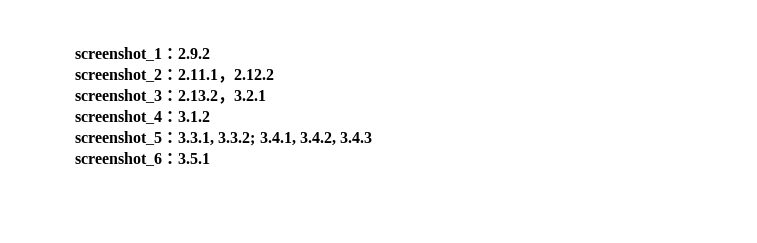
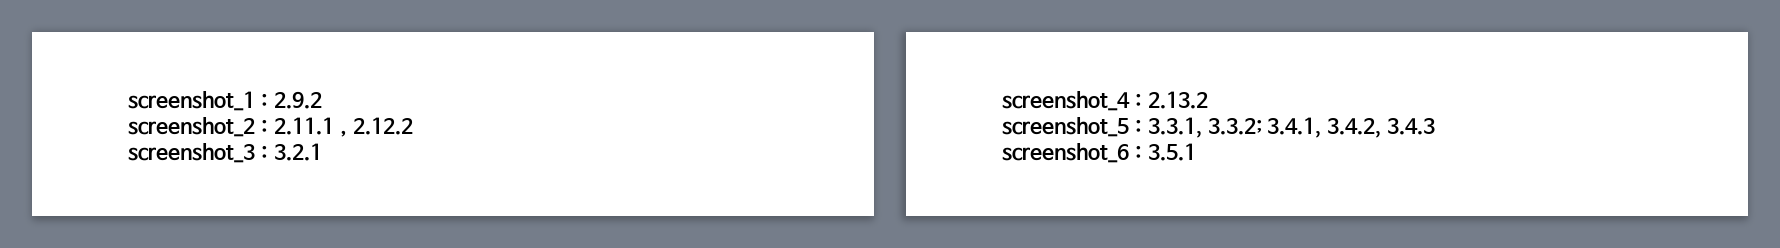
- screenshot_3：2.13.2，3.2.1
+ screenshot_3：3.2.1
- screenshot_4：3.1.2
+ screenshot_4：2.13.2

